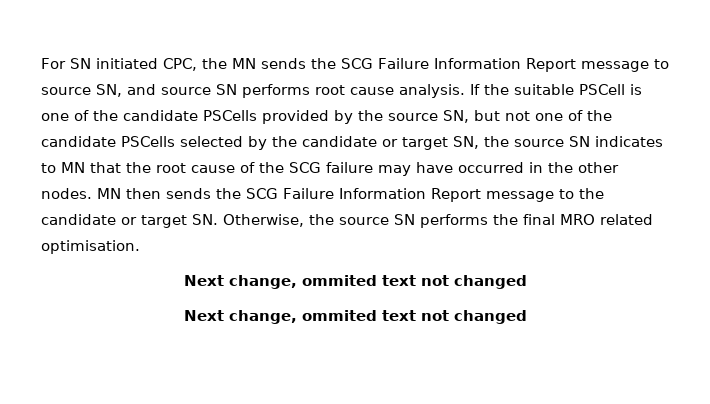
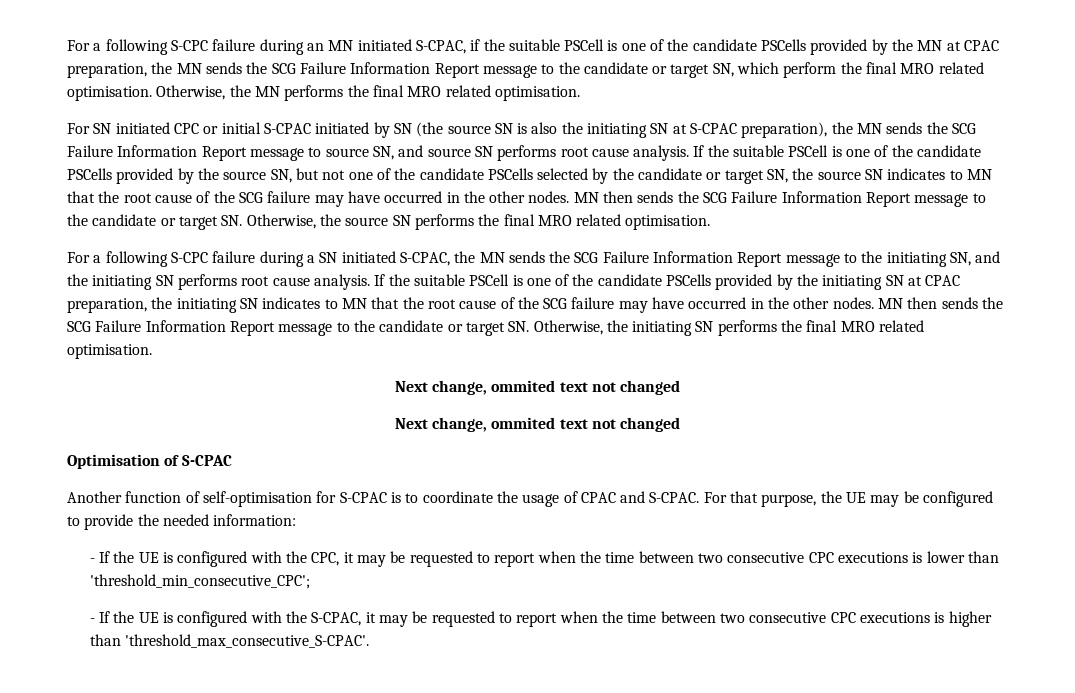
- For SN initiated CPC, the MN sends the SCG Failure Information Report message to source SN, and source SN performs root cause analysis.
+ For a following S-CPC failure during an MN initiated S-CPAC, if the suitable PSCell is one of the candidate PSCells provided by the MN at CPAC preparation, the MN sends the SCG Failure Information Report message to the candidate or target SN, which perform the final MRO related optimisation. Otherwise, the MN performs the final MRO related optimisation.
+ For SN initiated CPC or initial S-CPAC initiated by SN (the source SN is also the initiating SN at S-CPAC preparation), the MN sends the SCG Failure Information Report message to source SN, and source SN performs root cause analysis.
+ For a following S-CPC failure during a SN initiated S-CPAC, the MN sends the SCG Failure Information Report message to the initiating SN, and the initiating SN performs root cause analysis. If the suitable PSCell is one of the candidate PSCells provided by the initiating SN at CPAC preparation, the initiating SN indicates to MN that the root cause of the SCG failure may have occurred in the other nodes. MN then sends the SCG Failure Information Report message to the candidate or target SN. Otherwise, the initiating SN performs the final MRO related optimisation.
+ Optimisation of S-CPAC
+ Another function of self-optimisation for S-CPAC is to coordinate the usage of CPAC and S-CPAC. For that purpose, the UE may be configured to provide the needed information:
+ - If the UE is configured with the CPC, it may be requested to report when the time between two consecutive CPC executions is lower than 'threshold_min_consecutive_CPC';
+ - If the UE is configured with the S-CPAC, it may be requested to report when the time between two consecutive CPC executions is higher than 'threshold_max_consecutive_S-CPAC'.

